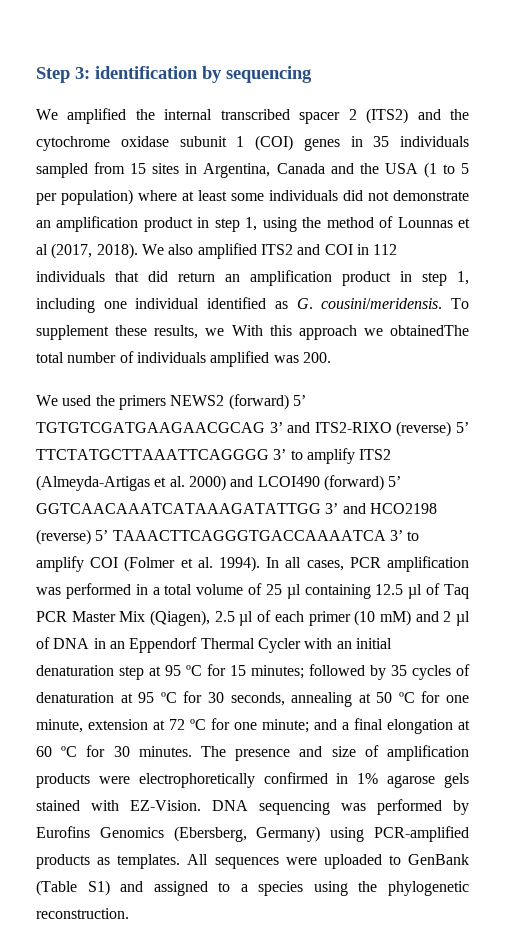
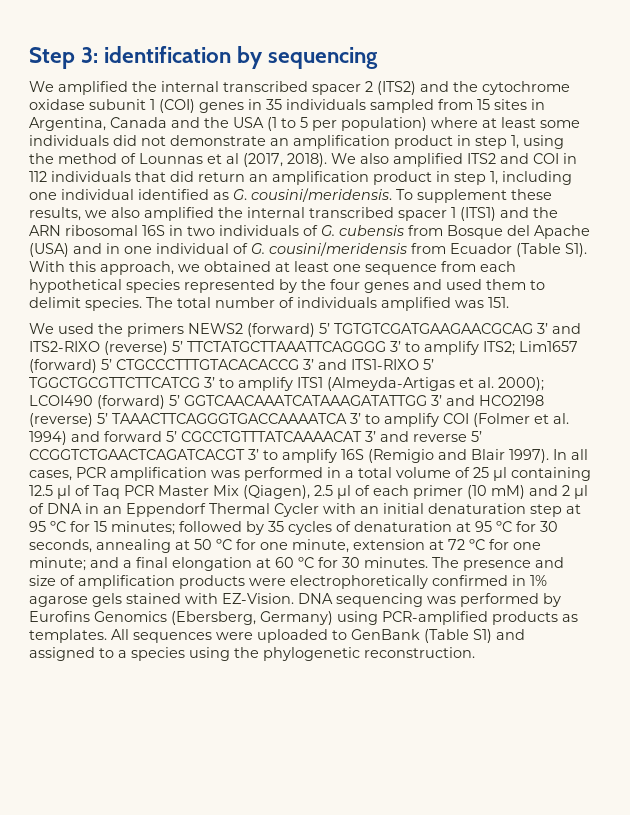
- To supplement these results, we With this approach we obtainedThe total number of individuals amplified was 200.
+ To supplement these results, we also amplified the internal transcribed spacer 1 (ITS1) and the ARN ribosomal 16S in two individuals of G. cubensis from Bosque del Apache (USA) and in one individual of G. cousini/meridensis from Ecuador (Table S1). With this approach, we obtained at least one sequence from each hypothetical species represented by the four genes and used them to delimit species. The total number of individuals amplified was 151.
- We used the primers NEWS2 (forward) 5’ TGTGTCGATGAAGAACGCAG 3’ and ITS2-RIXO (reverse) 5’ TTCTATGCTTAAATTCAGGGG 3’ to amplify ITS2 (Almeyda-Artigas et al. 2000) and LCOI490 (forward) 5’ GGTCAACAAATCATAAAGATATTGG 3’ and HCO2198 (reverse) 5’ TAAACTTCAGGGTGACCAAAATCA 3’ to amplify COI (Folmer et al. 1994).
+ We used the primers NEWS2 (forward) 5’ TGTGTCGATGAAGAACGCAG 3’ and ITS2-RIXO (reverse) 5’ TTCTATGCTTAAATTCAGGGG 3’ to amplify ITS2; Lim1657 (forward) 5’ CTGCCCTTTGTACACACCG 3’ and ITS1-RIXO 5’ TGGCTGCGTTCTTCATCG 3’ to amplify ITS1 (Almeyda-Artigas et al. 2000); LCOI490 (forward) 5’ GGTCAACAAATCATAAAGATATTGG 3’ and HCO2198 (reverse) 5’ TAAACTTCAGGGTGACCAAAATCA 3’ to amplify COI (Folmer et al. 1994) and forward 5’ CGCCTGTTTATCAAAACAT 3’ and reverse 5’ CCGGTCTGAACTCAGATCACGT 3’ to amplify 16S (Remigio and Blair 1997).

